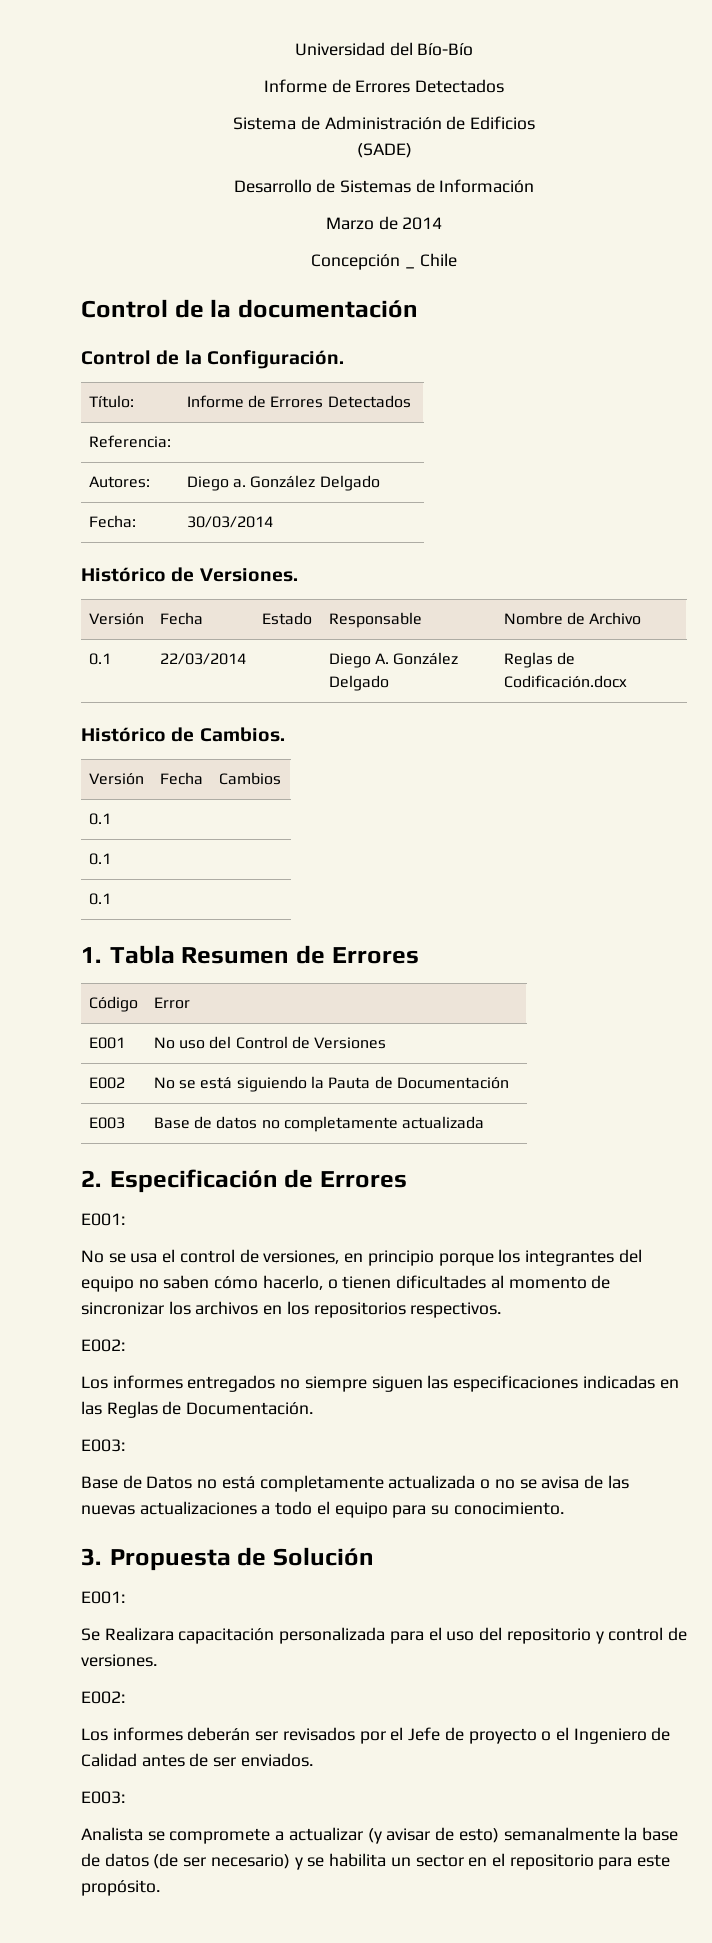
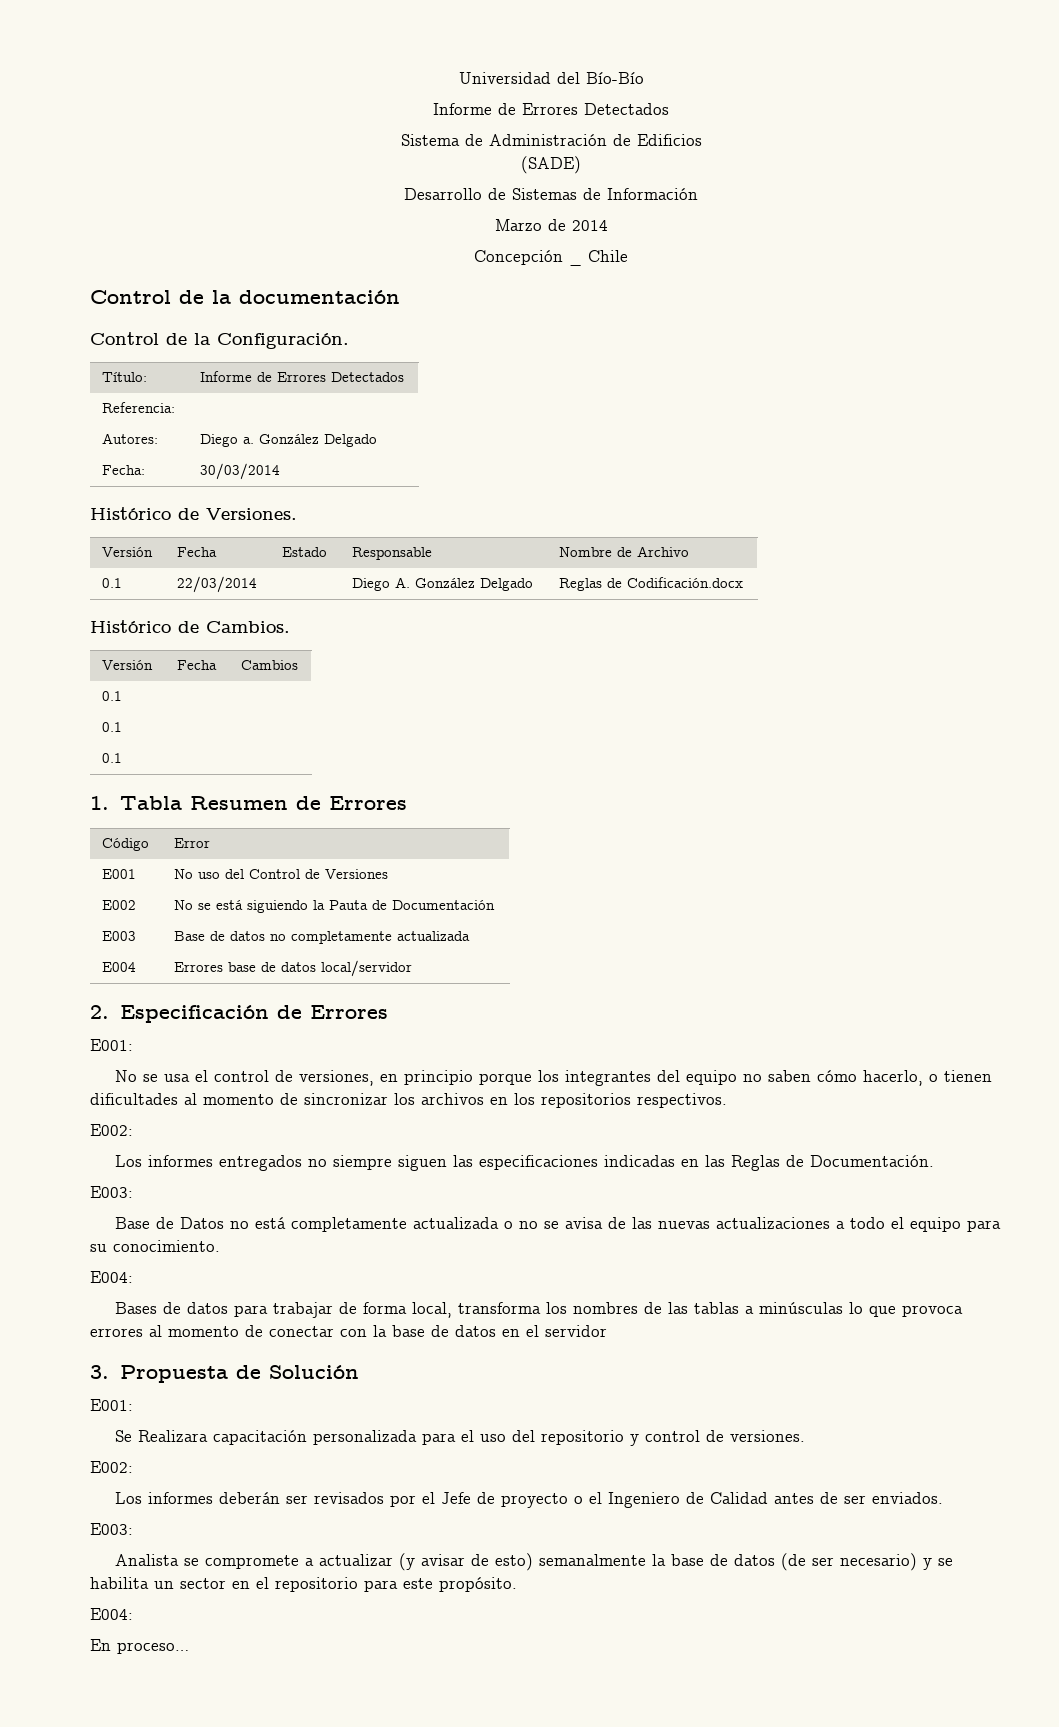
+ E004 | Errores base de datos local/servidor
  Base de Datos no está completamente actualizada o no se avisa de las nuevas actualizaciones a todo el equipo para su conocimiento.
+ E004:
+ Bases de datos para trabajar de forma local, transforma los nombres de las tablas a minúsculas lo que provoca errores al momento de conectar con la base de datos en el servidor
  Analista se compromete a actualizar (y avisar de esto) semanalmente la base de datos (de ser necesario) y se habilita un sector en el repositorio para este propósito.
+ E004:
+ En proceso…

